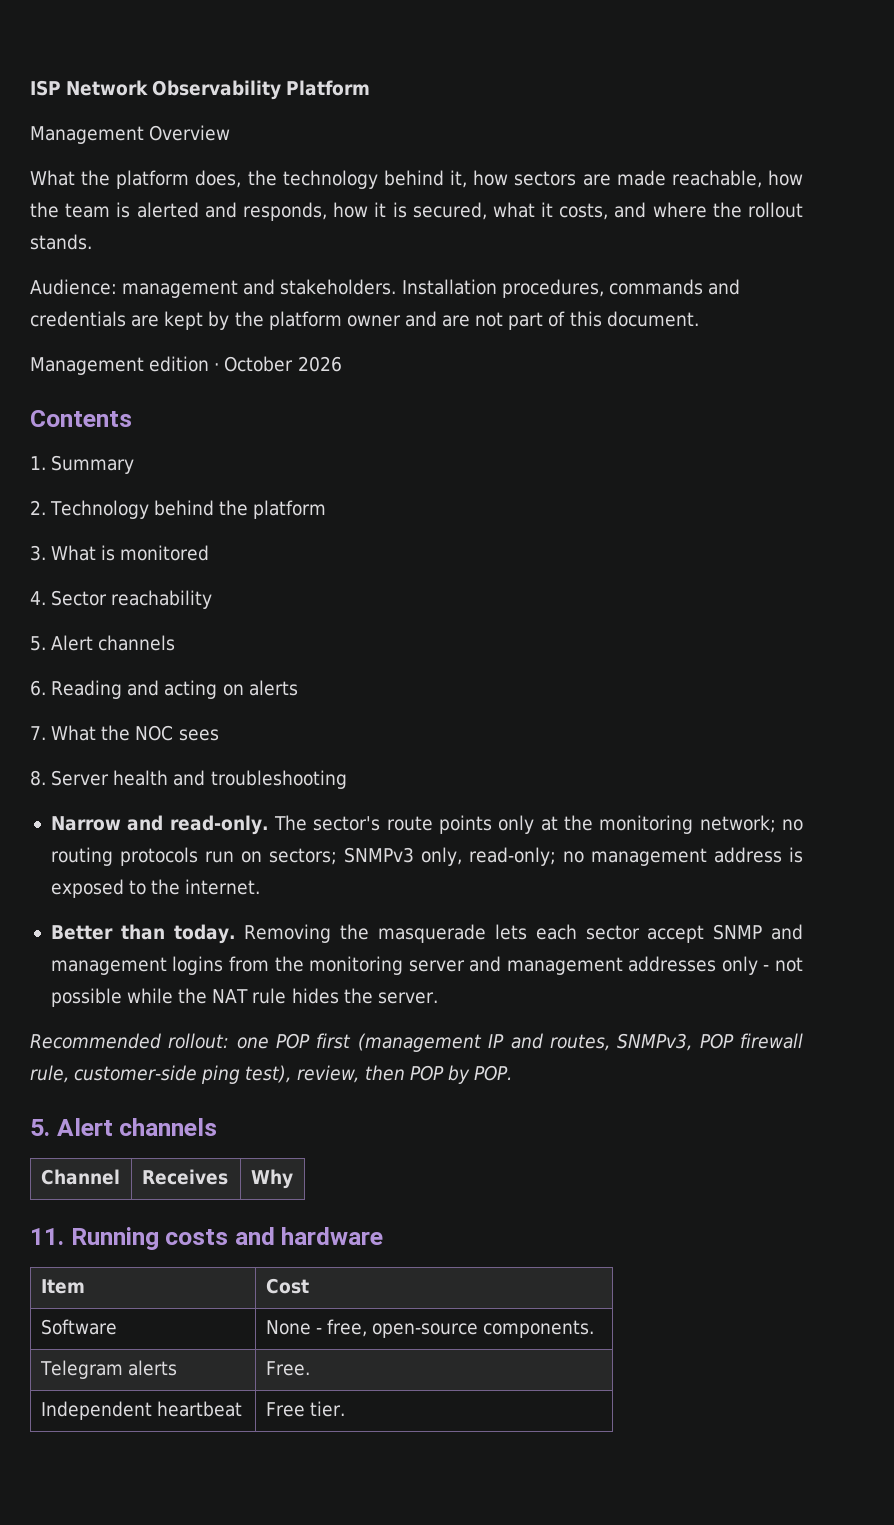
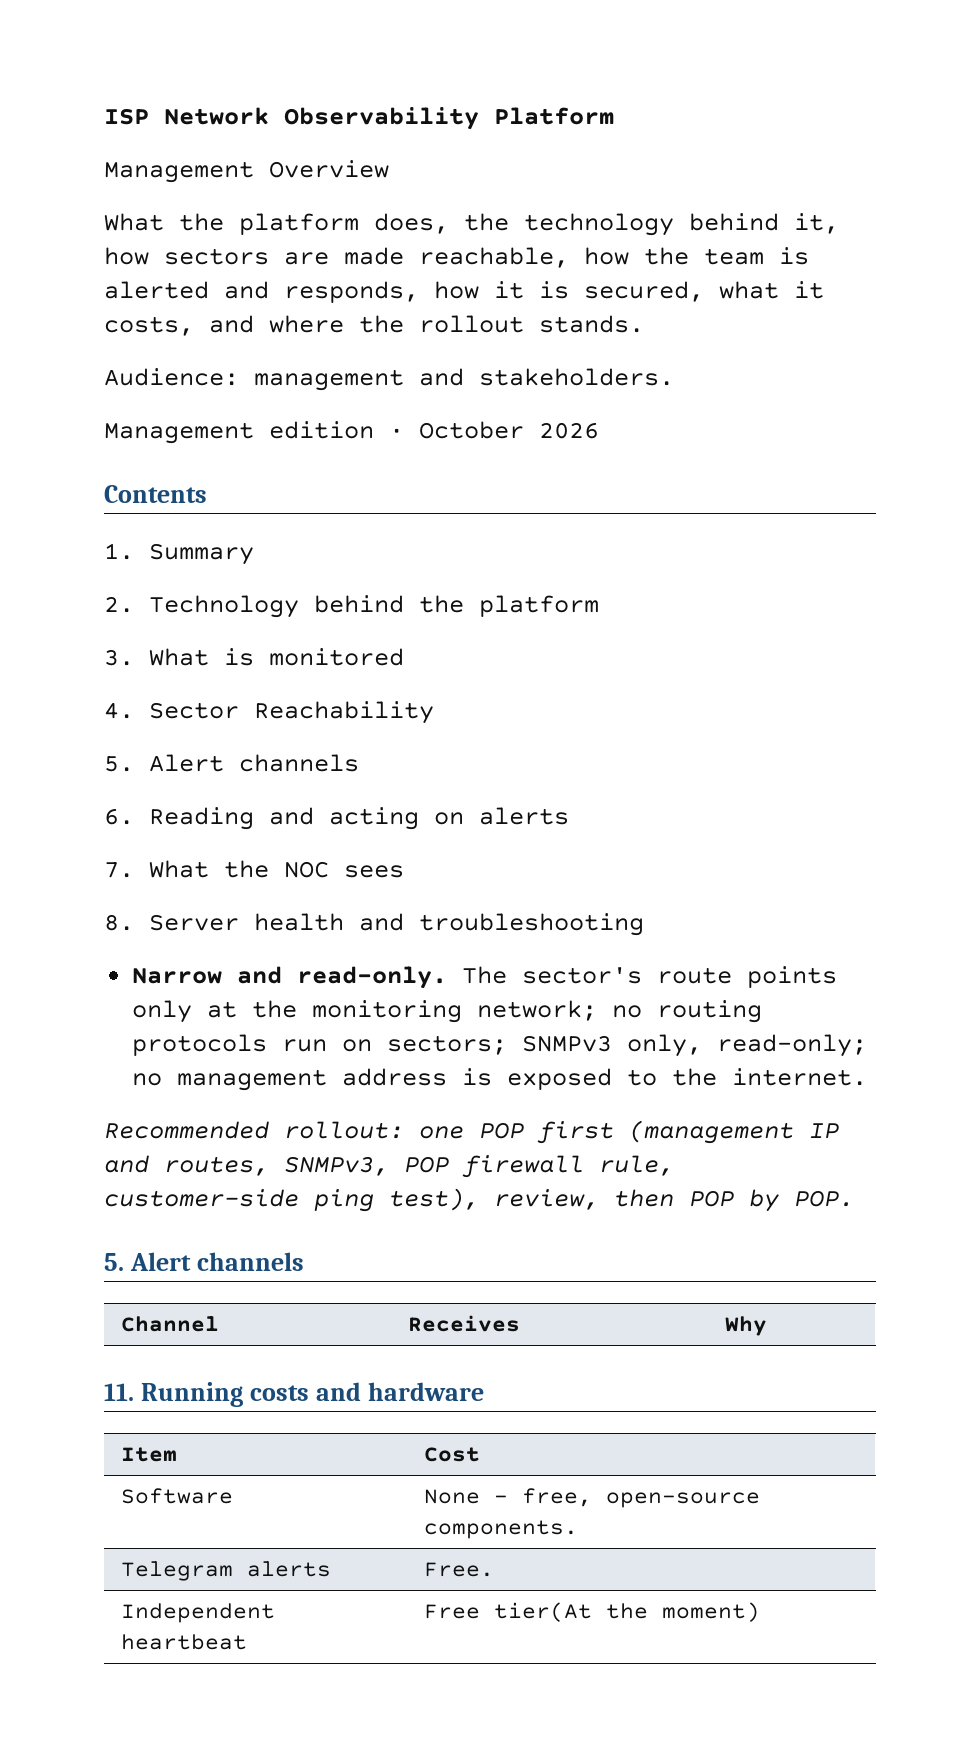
- Installation procedures, commands and credentials are kept by the platform owner and are not part of this document.
- 4. Sector reachability
+ 4. Sector Reachability
- Better than today. Removing the masquerade lets each sector accept SNMP and management logins from the monitoring server and management addresses only - not possible while the NAT rule hides the server.
- Independent heartbeat | Free tier.
+ Independent heartbeat | Free tier(At the moment)

